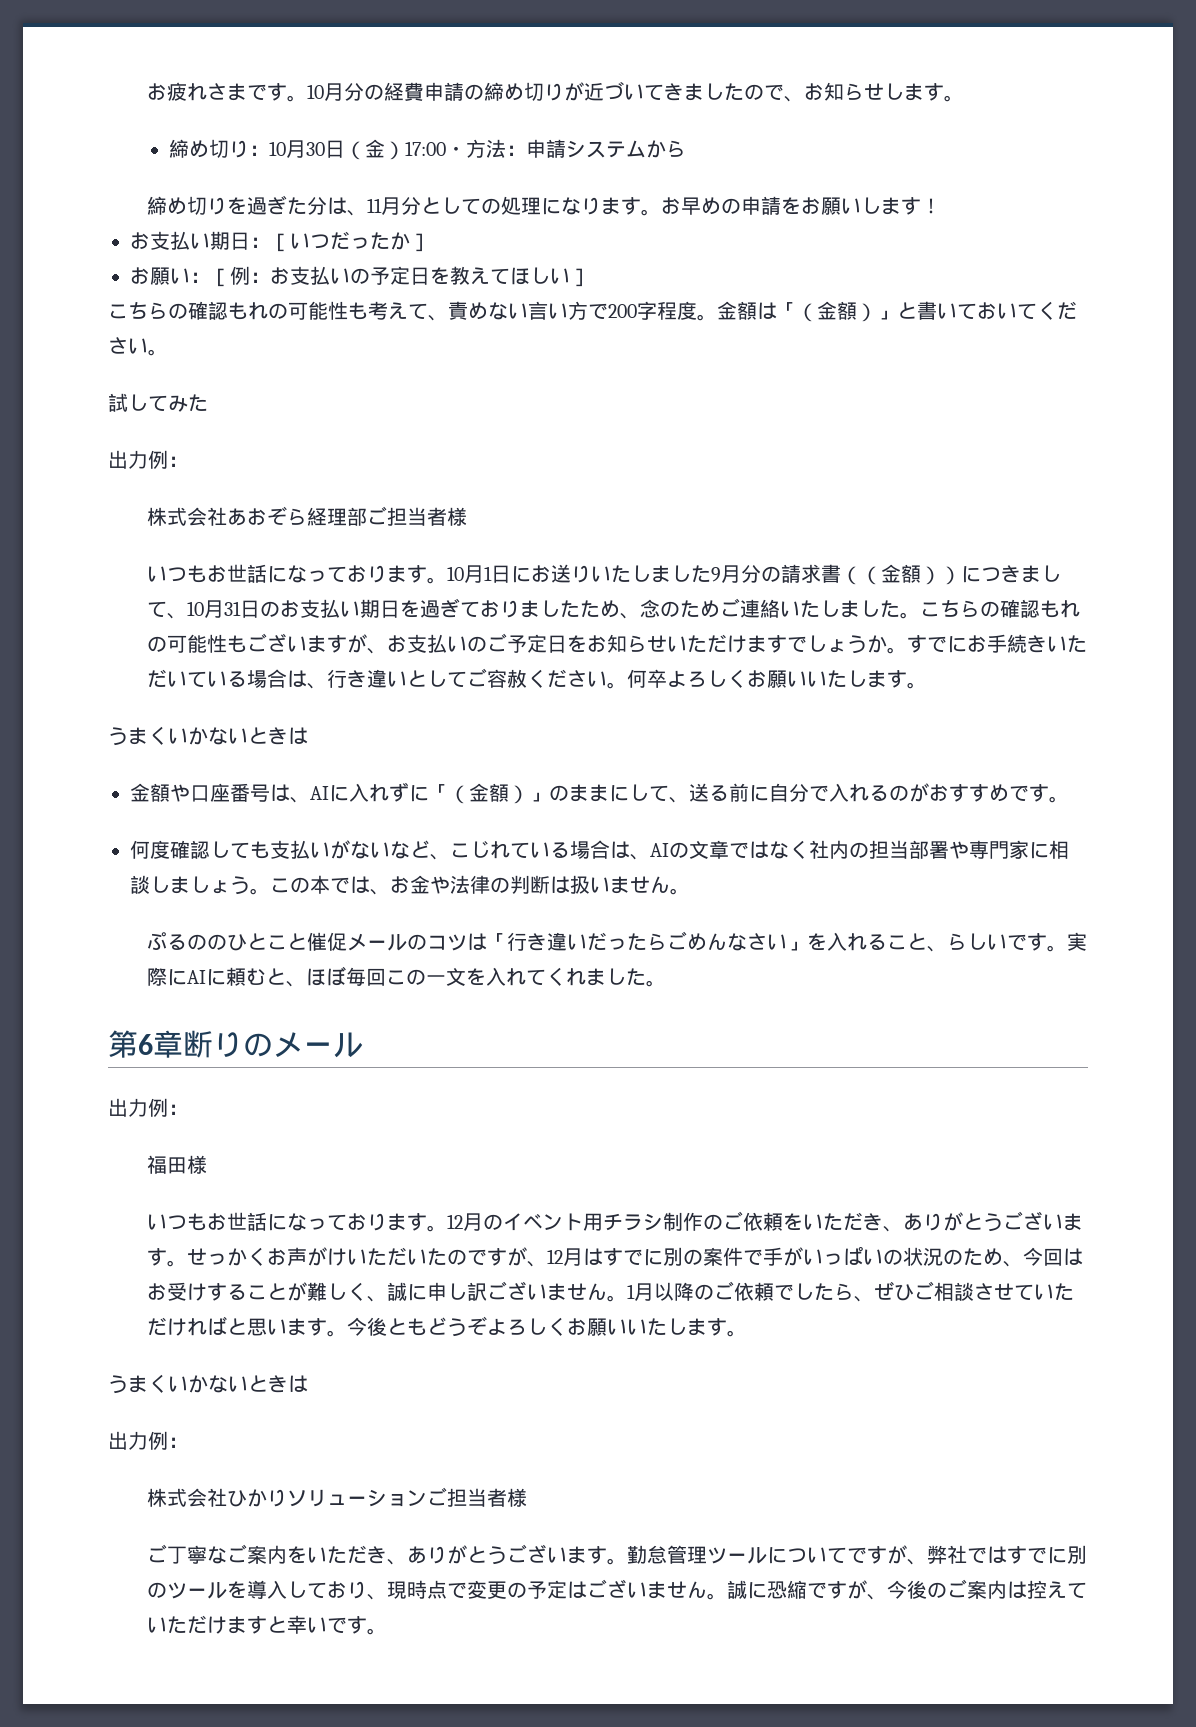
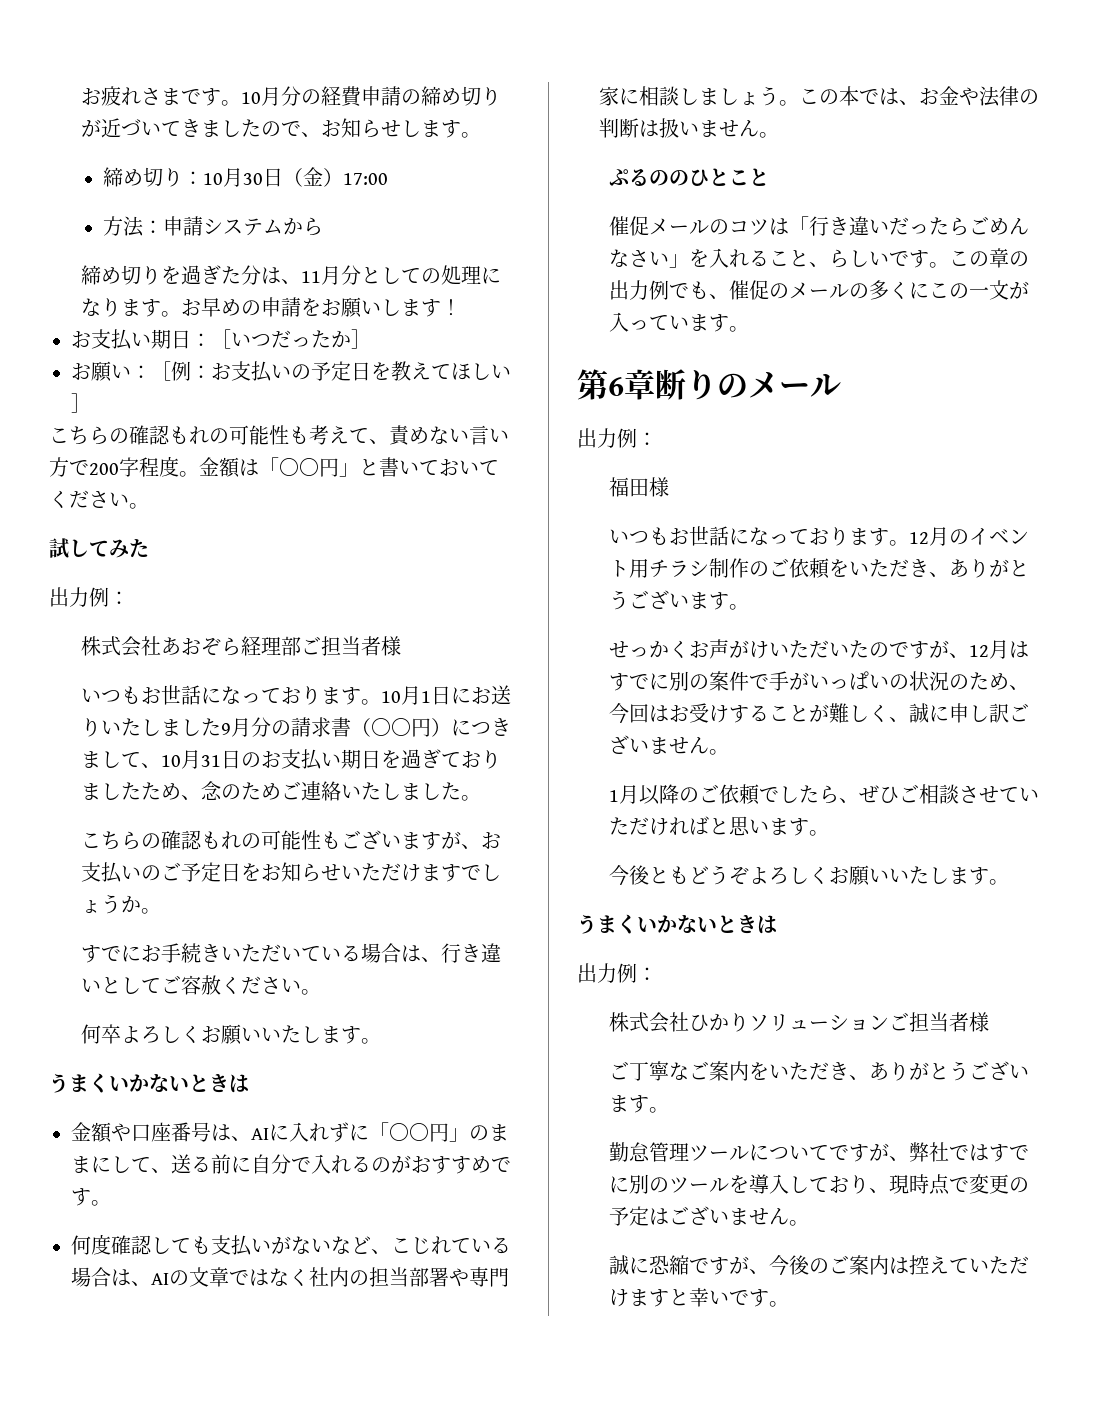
- 締め切り：10月30日（金）17:00・方法：申請システムから
+ 締め切り：10月30日（金）17:00
+ 方法：申請システムから
- 金額は「（金額）」と書いておいてください。
+ 金額は「〇〇円」と書いておいてください。
- 10月1日にお送りいたしました9月分の請求書（（金額））につきまして、10月31日のお支払い期日を過ぎておりましたため、念のためご連絡いたしました。こちらの確認もれの可能性もございますが、お支払いのご予定日をお知らせいただけますでしょうか。すでにお手続きいただいている場合は、行き違いとしてご容赦ください。何卒よろしくお願いいたします。
+ 10月1日にお送りいたしました9月分の請求書（〇〇円）につきまして、10月31日のお支払い期日を過ぎておりましたため、念のためご連絡いたしました。
+ こちらの確認もれの可能性もございますが、お支払いのご予定日をお知らせいただけますでしょうか。
+ すでにお手続きいただいている場合は、行き違いとしてご容赦ください。
+ 何卒よろしくお願いいたします。
- 金額や口座番号は、AIに入れずに「（金額）」のままにして、送る前に自分で入れるのがおすすめです。
+ 金額や口座番号は、AIに入れずに「〇〇円」のままにして、送る前に自分で入れるのがおすすめです。
- ぷるののひとこと催促メールのコツは「行き違いだったらごめんなさい」を入れること、らしいです。
+ ぷるののひとこと
+ 催促メールのコツは「行き違いだったらごめんなさい」を入れること、らしいです。
- 実際にAIに頼むと、ほぼ毎回この一文を入れてくれました。
+ この章の出力例でも、催促のメールの多くにこの一文が入っています。
- 12月のイベント用チラシ制作のご依頼をいただき、ありがとうございます。せっかくお声がけいただいたのですが、12月はすでに別の案件で手がいっぱいの状況のため、今回はお受けすることが難しく、誠に申し訳ございません。1月以降のご依頼でしたら、ぜひご相談させていただければと思います。今後ともどうぞよろしくお願いいたします。
+ 12月のイベント用チラシ制作のご依頼をいただき、ありがとうございます。
+ せっかくお声がけいただいたのですが、12月はすでに別の案件で手がいっぱいの状況のため、今回はお受けすることが難しく、誠に申し訳ございません。
+ 1月以降のご依頼でしたら、ぜひご相談させていただければと思います。
+ 今後ともどうぞよろしくお願いいたします。
- ご丁寧なご案内をいただき、ありがとうございます。勤怠管理ツールについてですが、弊社ではすでに別のツールを導入しており、現時点で変更の予定はございません。誠に恐縮ですが、今後のご案内は控えていただけますと幸いです。
+ ご丁寧なご案内をいただき、ありがとうございます。
+ 勤怠管理ツールについてですが、弊社ではすでに別のツールを導入しており、現時点で変更の予定はございません。
+ 誠に恐縮ですが、今後のご案内は控えていただけますと幸いです。

